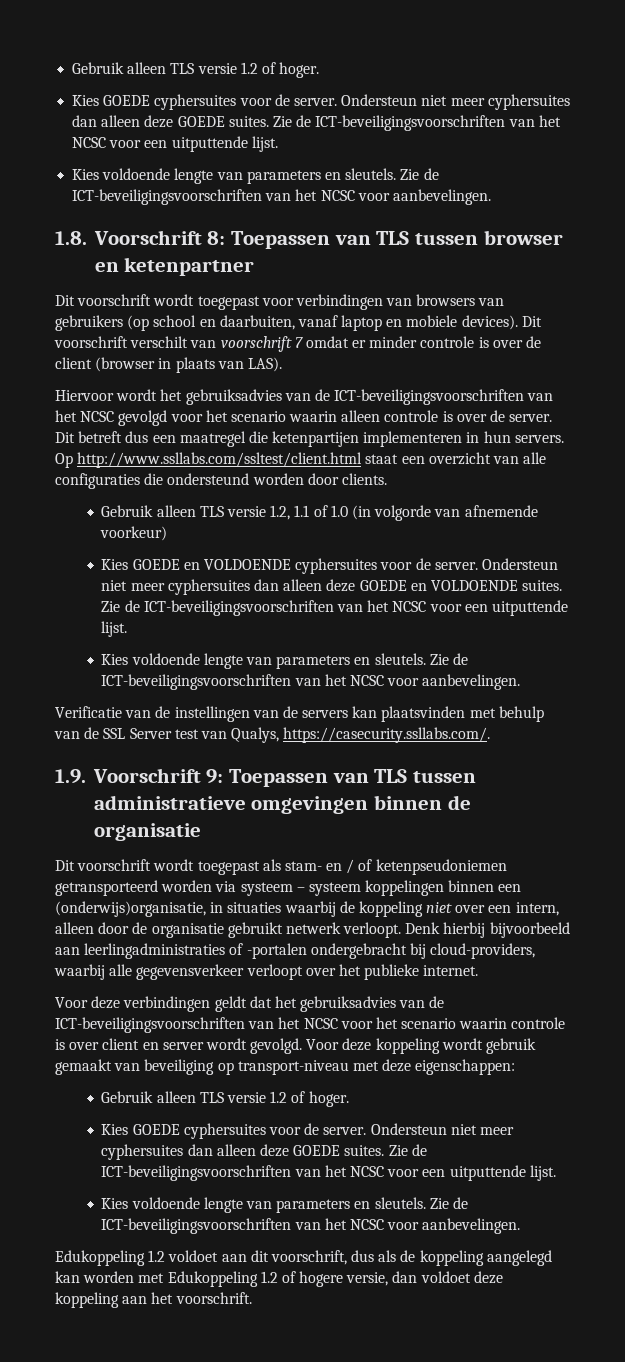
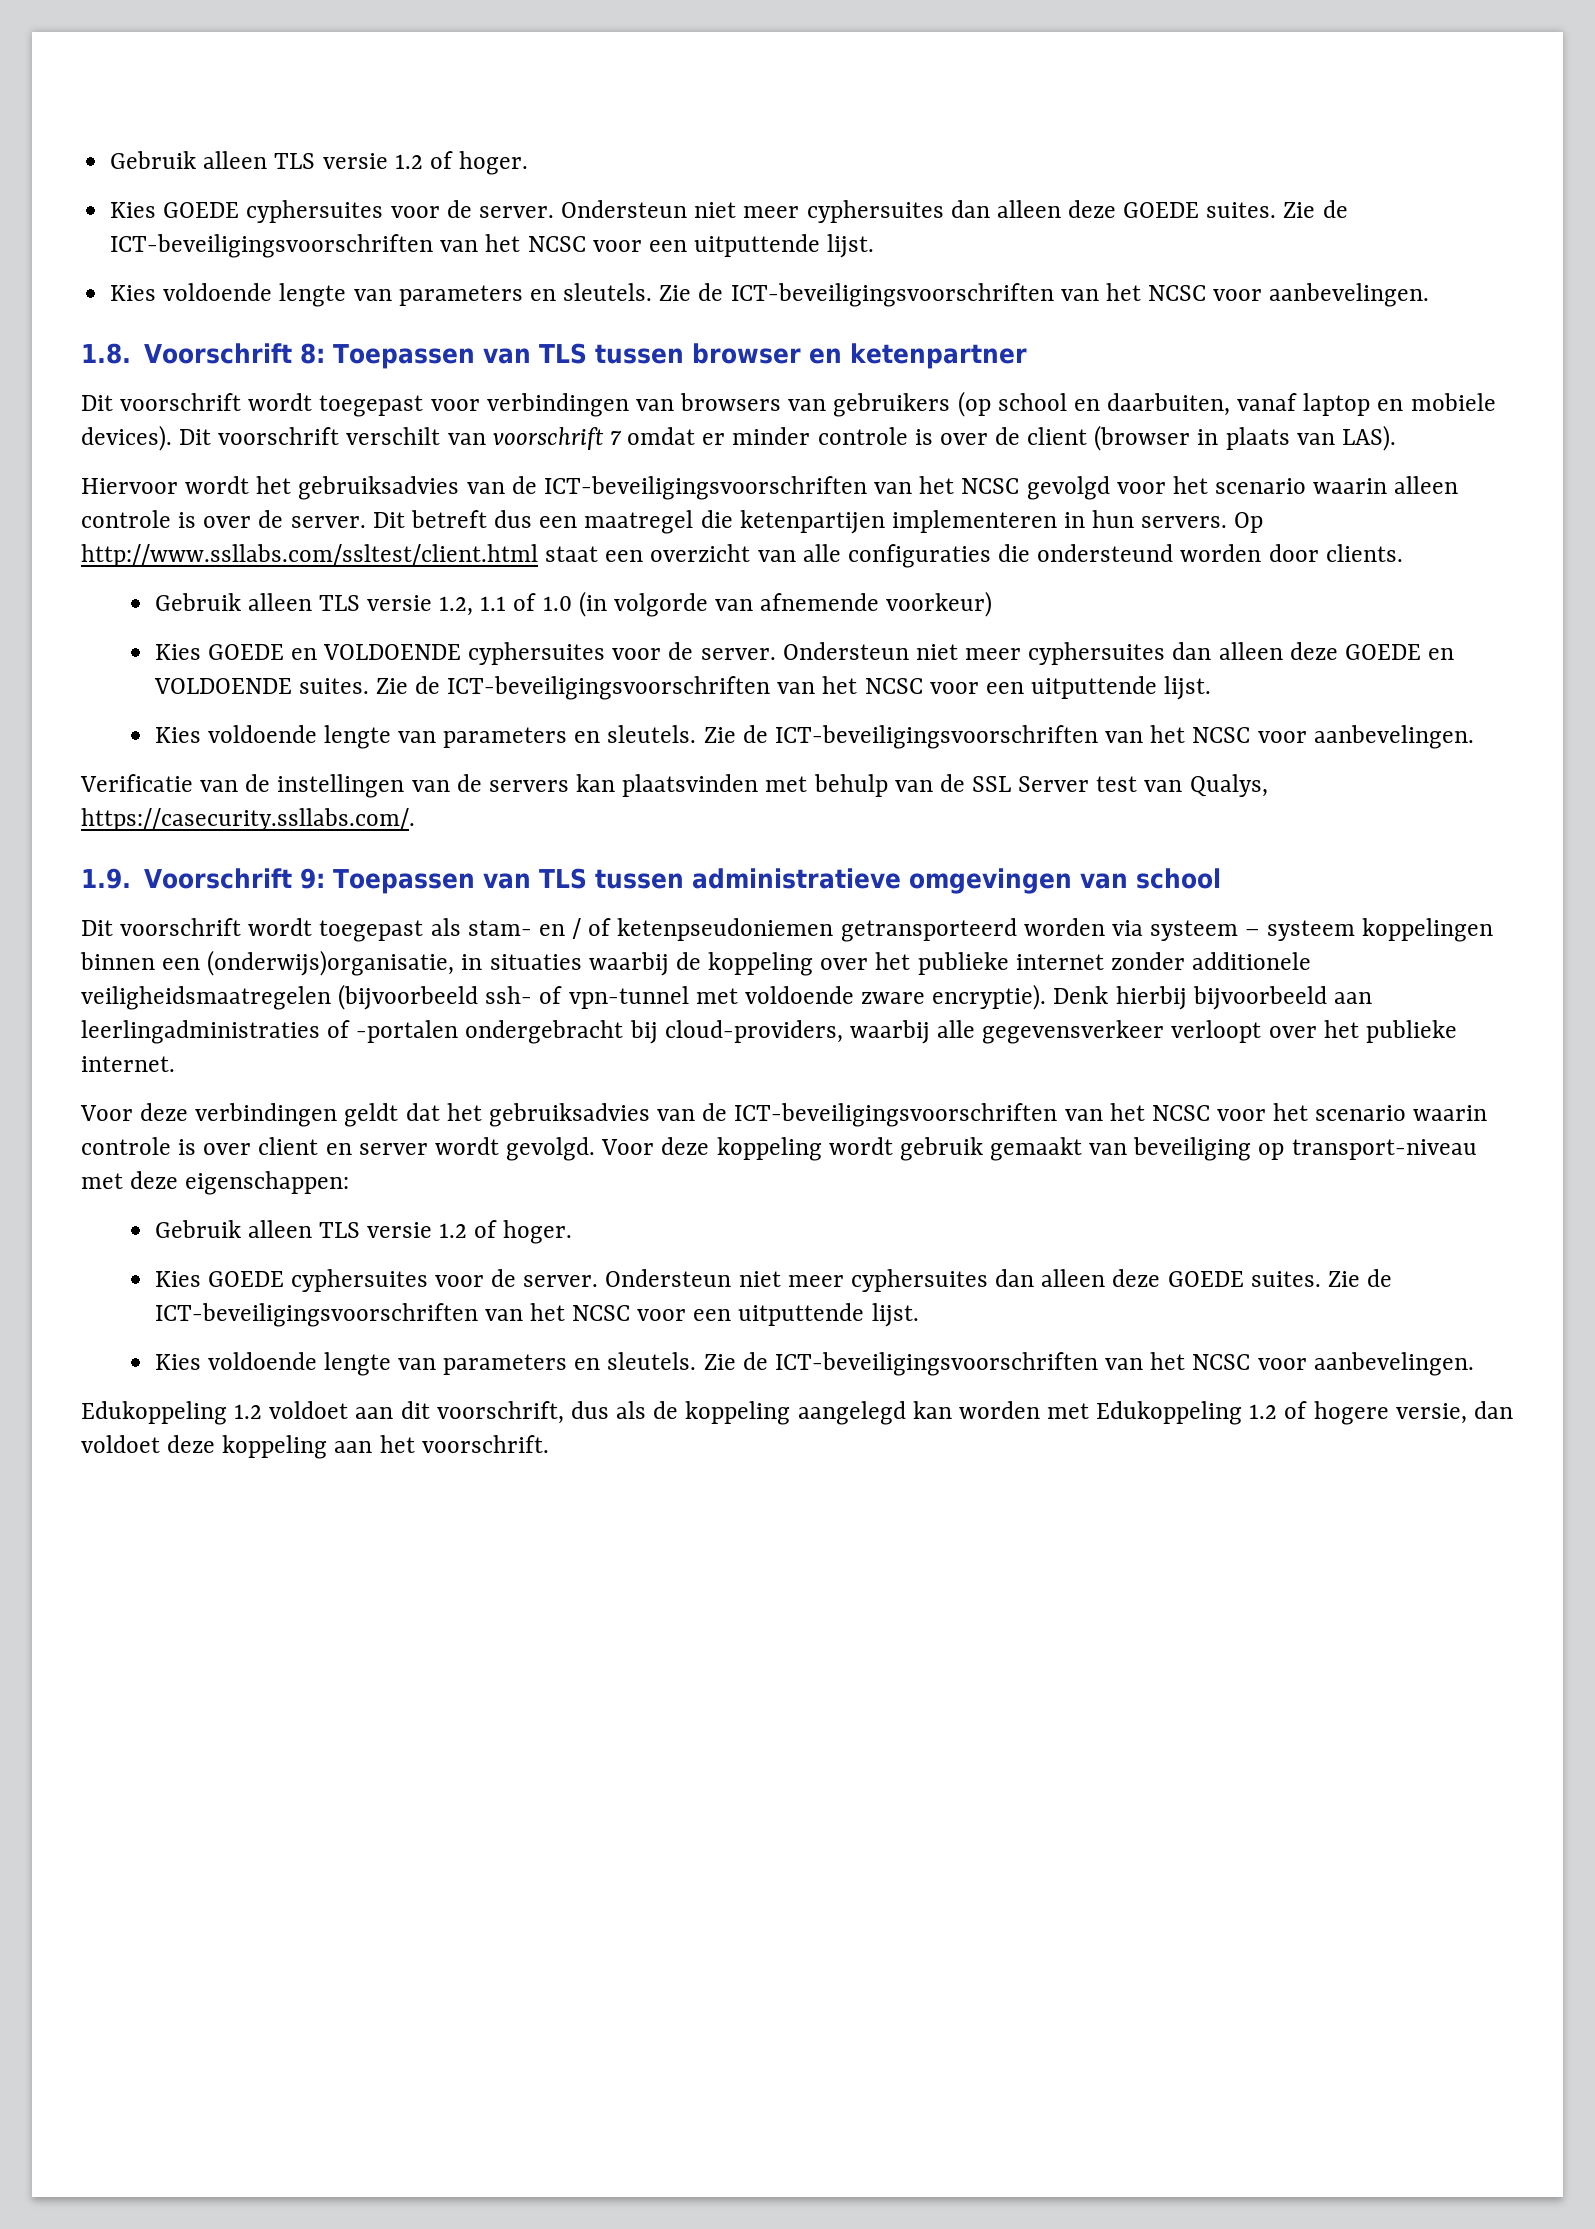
- 1.9. Voorschrift 9: Toepassen van TLS tussen administratieve omgevingen binnen de organisatie
+ 1.9. Voorschrift 9: Toepassen van TLS tussen administratieve omgevingen van school
- Dit voorschrift wordt toegepast als stam- en / of ketenpseudoniemen getransporteerd worden via systeem – systeem koppelingen binnen een (onderwijs)organisatie, in situaties waarbij de koppeling niet over een intern, alleen door de organisatie gebruikt netwerk verloopt.
+ Dit voorschrift wordt toegepast als stam- en / of ketenpseudoniemen getransporteerd worden via systeem – systeem koppelingen binnen een (onderwijs)organisatie, in situaties waarbij de koppeling over het publieke internet zonder additionele veiligheidsmaatregelen (bijvoorbeeld ssh- of vpn-tunnel met voldoende zware encryptie).

